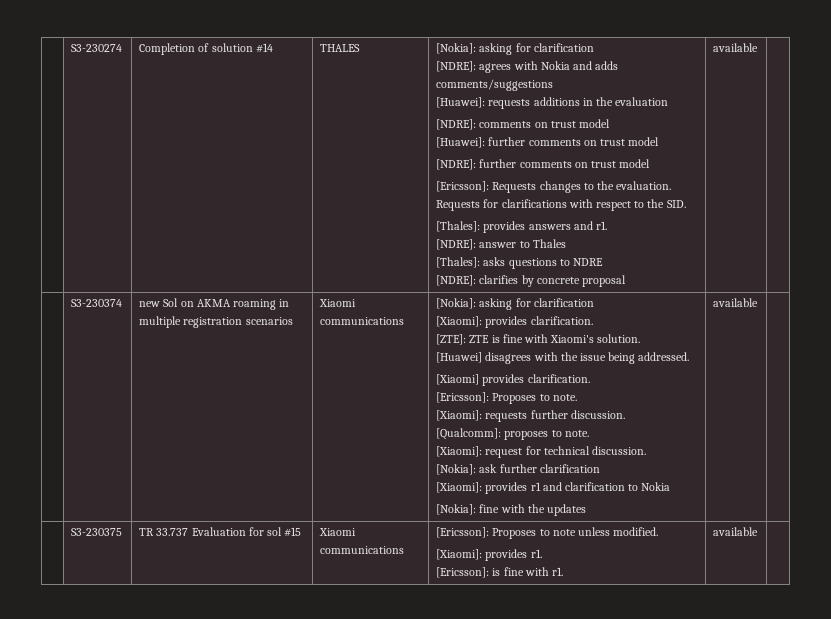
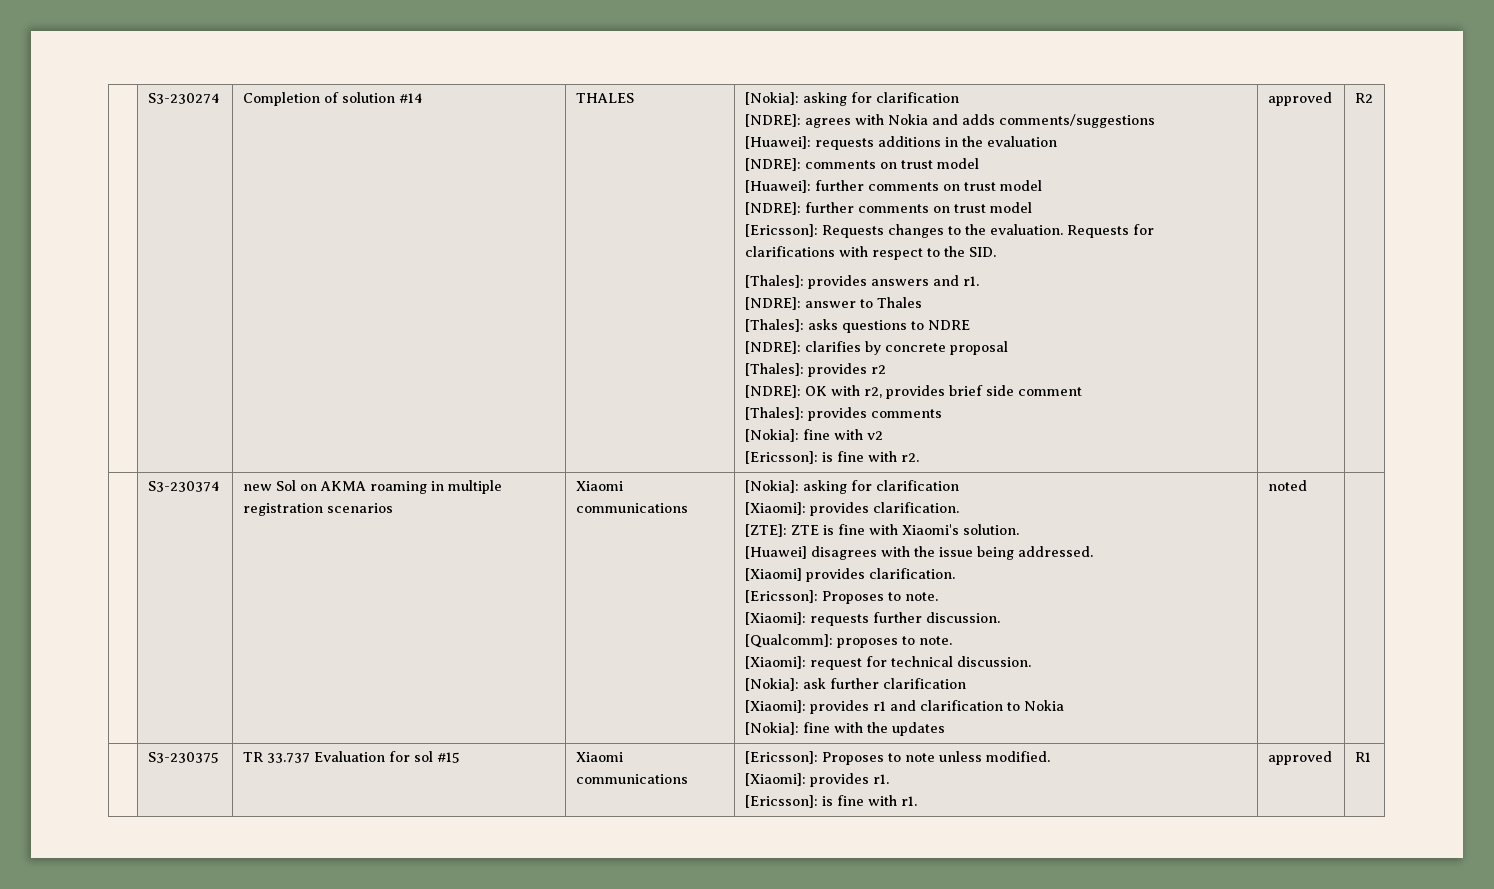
- [NDRE]: clarifies by concrete proposal | available
+ [NDRE]: clarifies by concrete proposal
+ [Thales]: provides r2
+ [NDRE]: OK with r2, provides brief side comment
+ [Thales]: provides comments
+ [Nokia]: fine with v2
+ [Ericsson]: is fine with r2. | approved | R2
- [Nokia]: fine with the updates | available
+ [Nokia]: fine with the updates | noted
  | S3-230375 | TR 33.737 Evaluation for sol #15 | Xiaomi communications | [Ericsson]: Proposes to note unless modified.
  [Xiaomi]: provides r1.
- [Ericsson]: is fine with r1. | available |
+ [Ericsson]: is fine with r1. | approved | R1

